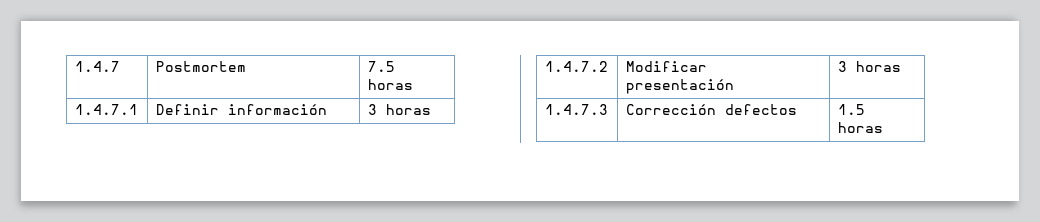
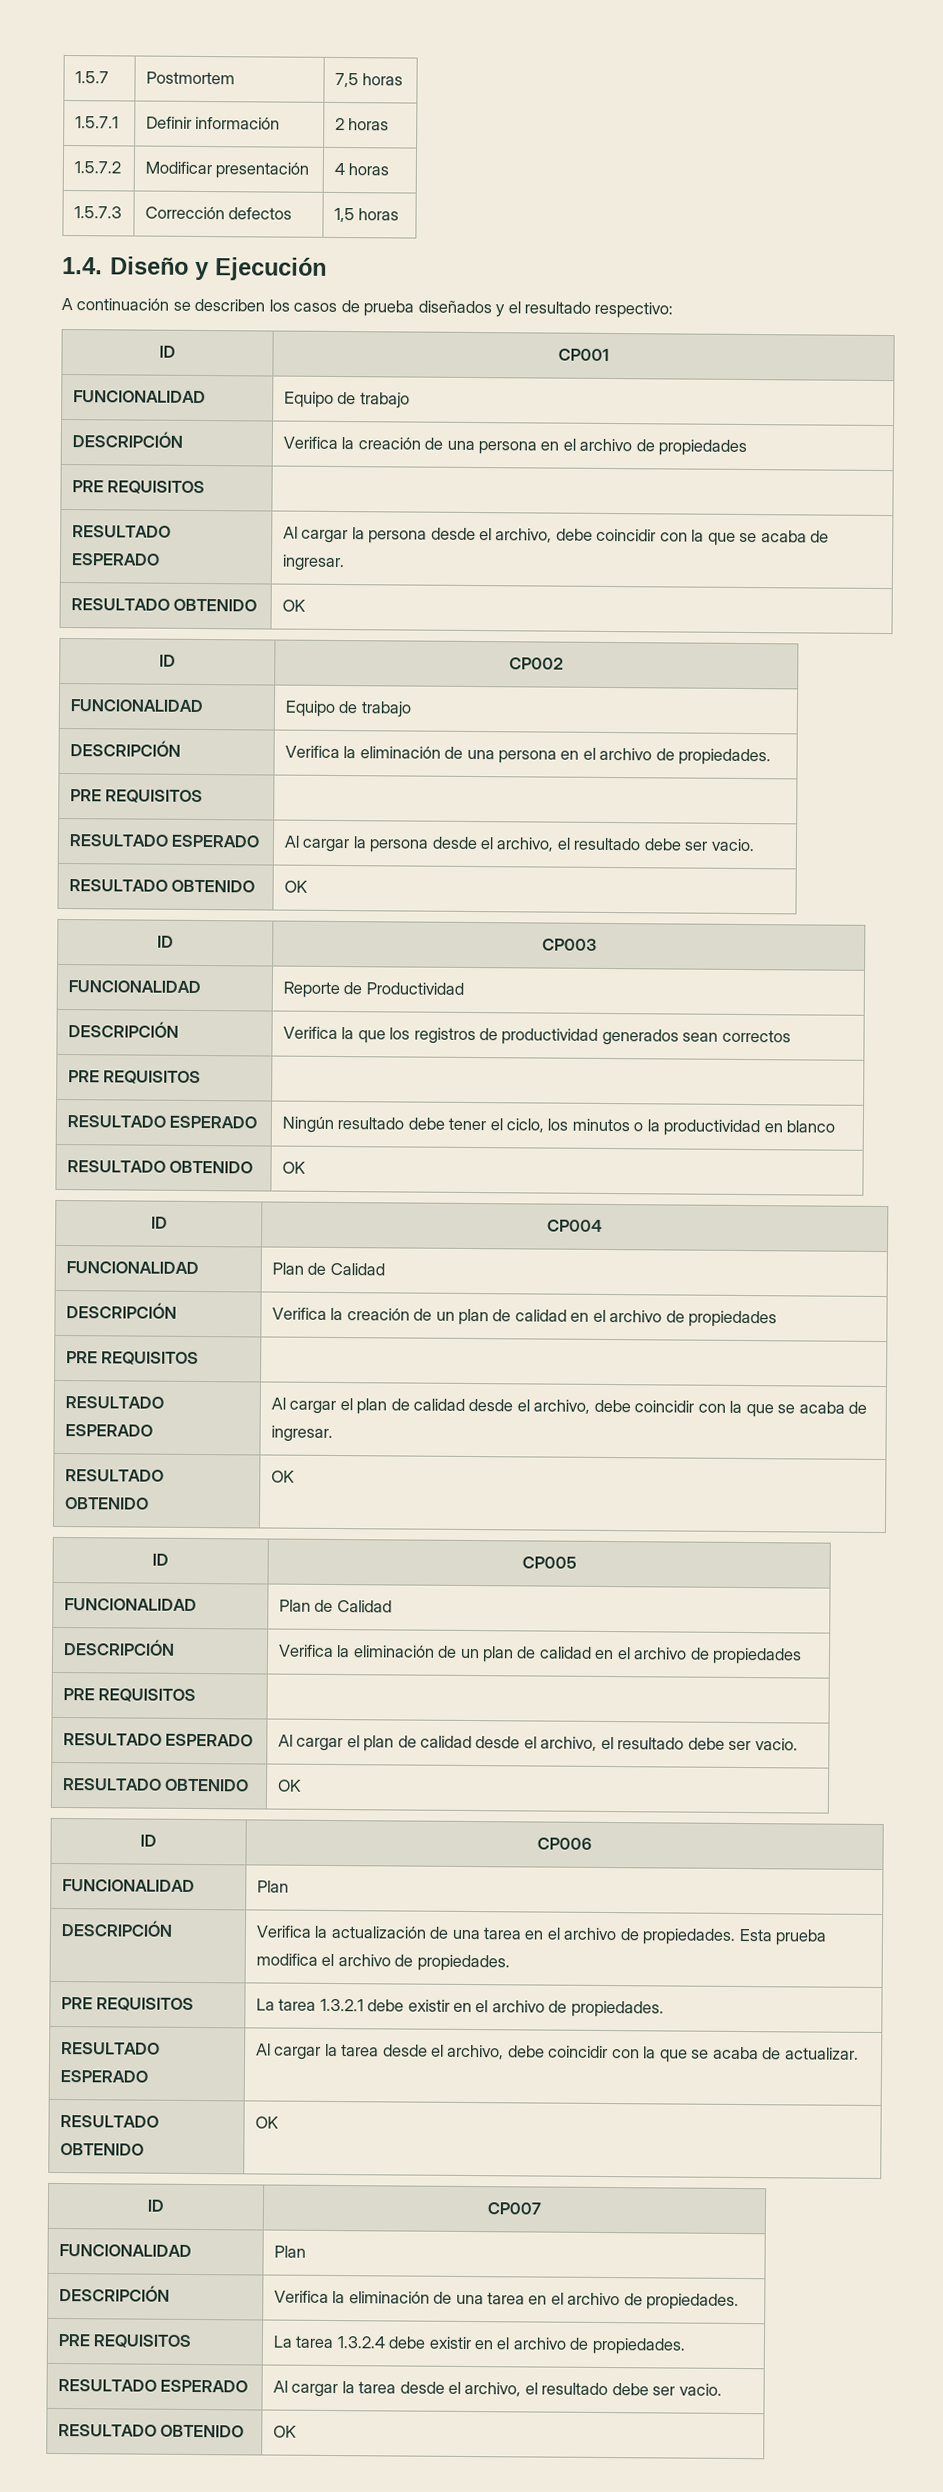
- 1.4.7 | Postmortem | 7.5 horas
- 1.4.7.1 | Definir información | 3 horas
- 1.4.7.2 | Modificar presentación | 3 horas
- 1.4.7.3 | Corrección defectos | 1.5 horas
+ 1.5.7 | Postmortem | 7,5 horas
+ 1.5.7.1 | Definir información | 2 horas
+ 1.5.7.2 | Modificar presentación | 4 horas
+ 1.5.7.3 | Corrección defectos | 1,5 horas
+ 1.4. Diseño y Ejecución
+ A continuación se describen los casos de prueba diseñados y el resultado respectivo:
+ ID | CP001
+ FUNCIONALIDAD | Equipo de trabajo
+ DESCRIPCIÓN | Verifica la creación de una persona en el archivo de propiedades
+ PRE REQUISITOS |
+ RESULTADO ESPERADO | Al cargar la persona desde el archivo, debe coincidir con la que se acaba de ingresar.
+ RESULTADO OBTENIDO | OK
+ ID | CP002
+ FUNCIONALIDAD | Equipo de trabajo
+ DESCRIPCIÓN | Verifica la eliminación de una persona en el archivo de propiedades.
+ PRE REQUISITOS |
+ RESULTADO ESPERADO | Al cargar la persona desde el archivo, el resultado debe ser vacio.
+ RESULTADO OBTENIDO | OK
+ ID | CP003
+ FUNCIONALIDAD | Reporte de Productividad
+ DESCRIPCIÓN | Verifica la que los registros de productividad generados sean correctos
+ PRE REQUISITOS |
+ RESULTADO ESPERADO | Ningún resultado debe tener el ciclo, los minutos o la productividad en blanco
+ RESULTADO OBTENIDO | OK
+ ID | CP004
+ FUNCIONALIDAD | Plan de Calidad
+ DESCRIPCIÓN | Verifica la creación de un plan de calidad en el archivo de propiedades
+ PRE REQUISITOS |
+ RESULTADO ESPERADO | Al cargar el plan de calidad desde el archivo, debe coincidir con la que se acaba de ingresar.
+ RESULTADO OBTENIDO | OK
+ ID | CP005
+ FUNCIONALIDAD | Plan de Calidad
+ DESCRIPCIÓN | Verifica la eliminación de un plan de calidad en el archivo de propiedades
+ PRE REQUISITOS |
+ RESULTADO ESPERADO | Al cargar el plan de calidad desde el archivo, el resultado debe ser vacio.
+ RESULTADO OBTENIDO | OK
+ ID | CP006
+ FUNCIONALIDAD | Plan
+ DESCRIPCIÓN | Verifica la actualización de una tarea en el archivo de propiedades. Esta prueba modifica el archivo de propiedades.
+ PRE REQUISITOS | La tarea 1.3.2.1 debe existir en el archivo de propiedades.
+ RESULTADO ESPERADO | Al cargar la tarea desde el archivo, debe coincidir con la que se acaba de actualizar.
+ RESULTADO OBTENIDO | OK
+ ID | CP007
+ FUNCIONALIDAD | Plan
+ DESCRIPCIÓN | Verifica la eliminación de una tarea en el archivo de propiedades.
+ PRE REQUISITOS | La tarea 1.3.2.4 debe existir en el archivo de propiedades.
+ RESULTADO ESPERADO | Al cargar la tarea desde el archivo, el resultado debe ser vacio.
+ RESULTADO OBTENIDO | OK

